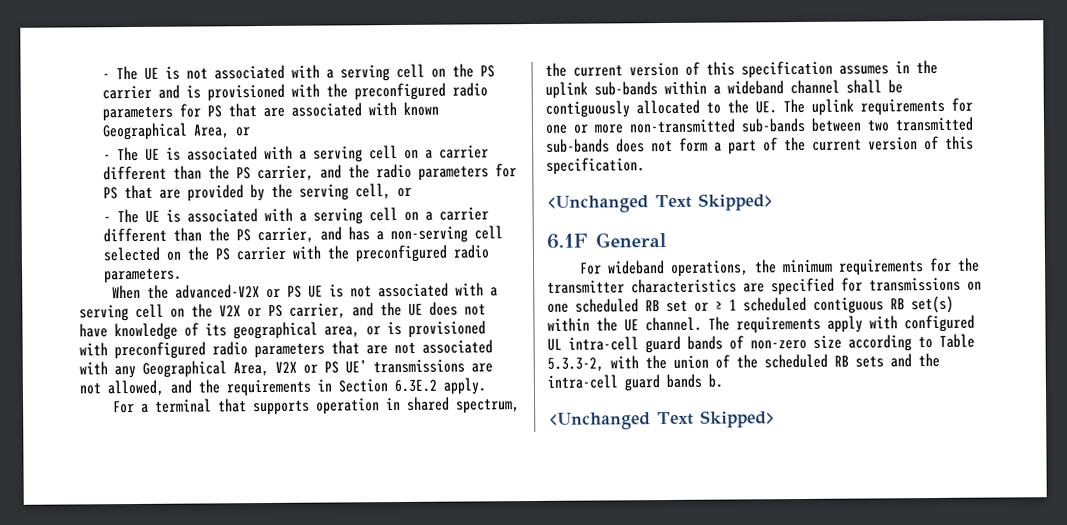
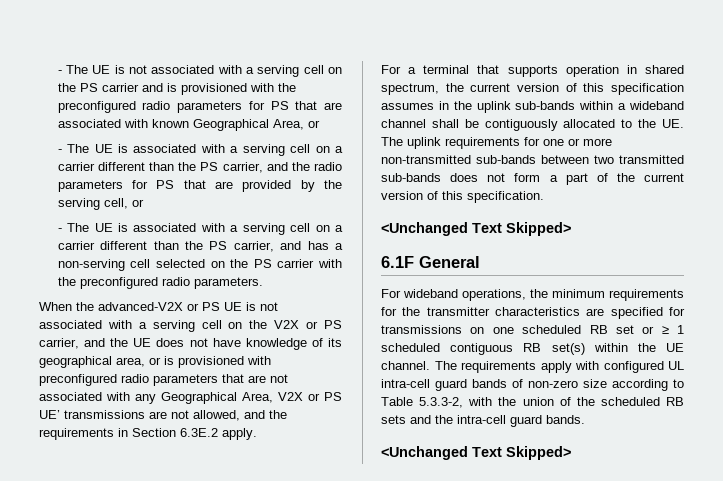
- The requirements apply with configured UL intra-cell guard bands of non-zero size according to Table 5.3.3-2, with the union of the scheduled RB sets and the intra-cell guard bands b.
+ The requirements apply with configured UL intra-cell guard bands of non-zero size according to Table 5.3.3-2, with the union of the scheduled RB sets and the intra-cell guard bands.

